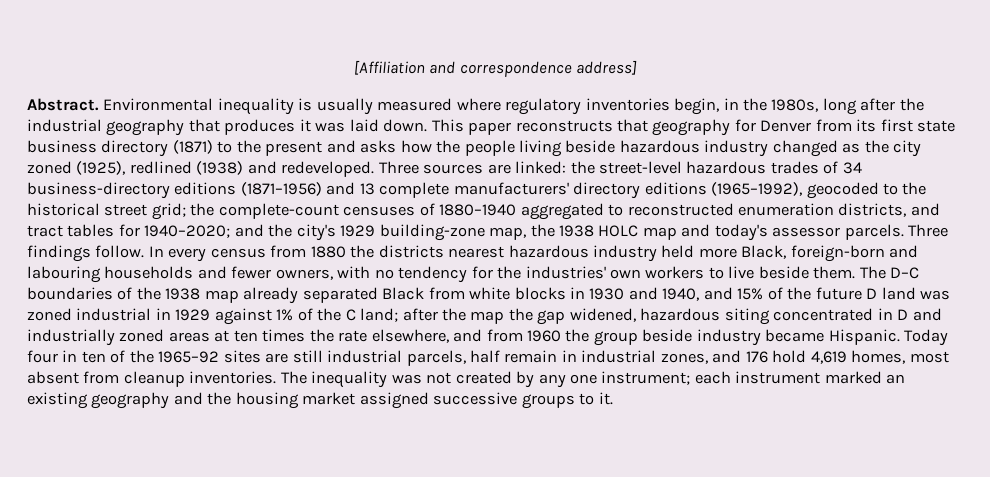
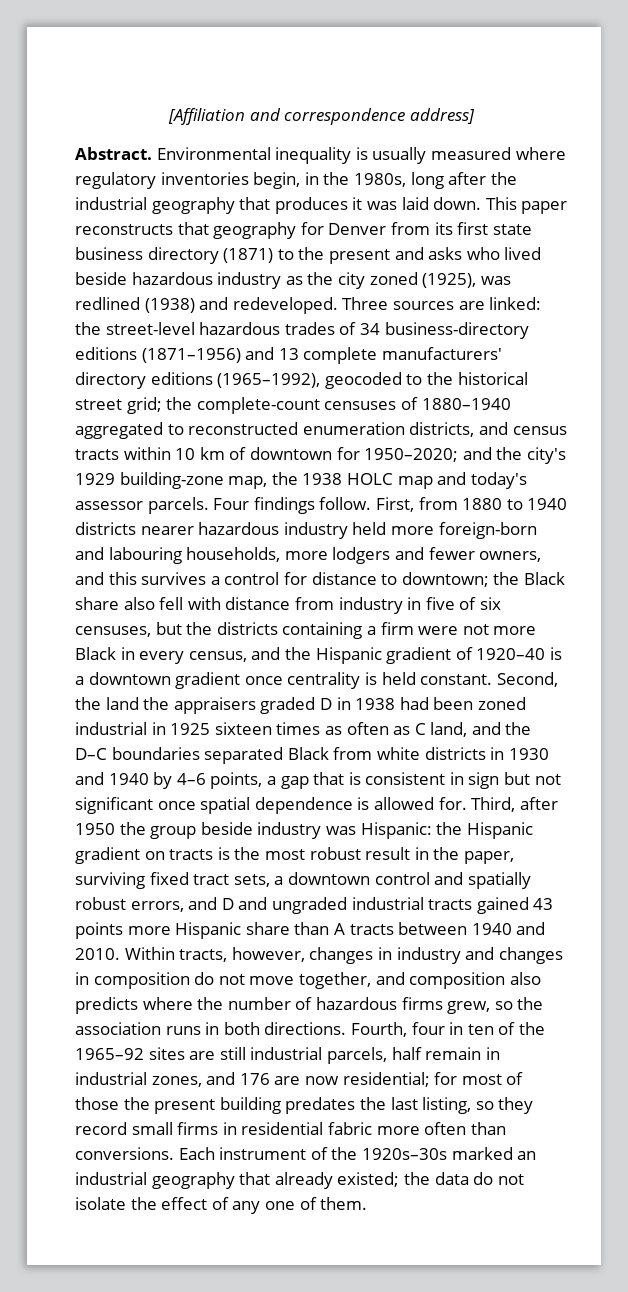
- This paper reconstructs that geography for Denver from its first state business directory (1871) to the present and asks how the people living beside hazardous industry changed as the city zoned (1925), redlined (1938) and redeveloped.
+ This paper reconstructs that geography for Denver from its first state business directory (1871) to the present and asks who lived beside hazardous industry as the city zoned (1925), was redlined (1938) and redeveloped.
- Three sources are linked: the street-level hazardous trades of 34 business-directory editions (1871–1956) and 13 complete manufacturers' directory editions (1965–1992), geocoded to the historical street grid; the complete-count censuses of 1880–1940 aggregated to reconstructed enumeration districts, and tract tables for 1940–2020; and the city's 1929 building-zone map, the 1938 HOLC map and today's assessor parcels.
+ Three sources are linked: the street-level hazardous trades of 34 business-directory editions (1871–1956) and 13 complete manufacturers' directory editions (1965–1992), geocoded to the historical street grid; the complete-count censuses of 1880–1940 aggregated to reconstructed enumeration districts, and census tracts within 10 km of downtown for 1950–2020; and the city's 1929 building-zone map, the 1938 HOLC map and today's assessor parcels.
- Three findings follow.
+ Four findings follow.
- In every census from 1880 the districts nearest hazardous industry held more Black, foreign-born and labouring households and fewer owners, with no tendency for the industries' own workers to live beside them. The D–C boundaries of the 1938 map already separated Black from white blocks in 1930 and 1940, and 15% of the future D land was zoned industrial in 1929 against 1% of the C land; after the map the gap widened, hazardous siting concentrated in D and industrially zoned areas at ten times the rate elsewhere, and from 1960 the group beside industry became Hispanic. Today four in ten of the 1965–92 sites are still industrial parcels, half remain in industrial zones, and 176 hold 4,619 homes, most absent from cleanup inventories. The inequality was not created by any one instrument; each instrument marked an existing geography and the housing market assigned successive groups to it.
+ First, from 1880 to 1940 districts nearer hazardous industry held more foreign-born and labouring households, more lodgers and fewer owners, and this survives a control for distance to downtown; the Black share also fell with distance from industry in five of six censuses, but the districts containing a firm were not more Black in every census, and the Hispanic gradient of 1920–40 is a downtown gradient once centrality is held constant. Second, the land the appraisers graded D in 1938 had been zoned industrial in 1925 sixteen times as often as C land, and the D–C boundaries separated Black from white districts in 1930 and 1940 by 4–6 points, a gap that is consistent in sign but not significant once spatial dependence is allowed for. Third, after 1950 the group beside industry was Hispanic: the Hispanic gradient on tracts is the most robust result in the paper, surviving fixed tract sets, a downtown control and spatially robust errors, and D and ungraded industrial tracts gained 43 points more Hispanic share than A tracts between 1940 and 2010. Within tracts, however, changes in industry and changes in composition do not move together, and composition also predicts where the number of hazardous firms grew, so the association runs in both directions. Fourth, four in ten of the 1965–92 sites are still industrial parcels, half remain in industrial zones, and 176 are now residential; for most of those the present building predates the last listing, so they record small firms in residential fabric more often than conversions. Each instrument of the 1920s–30s marked an industrial geography that already existed; the data do not isolate the effect of any one of them.

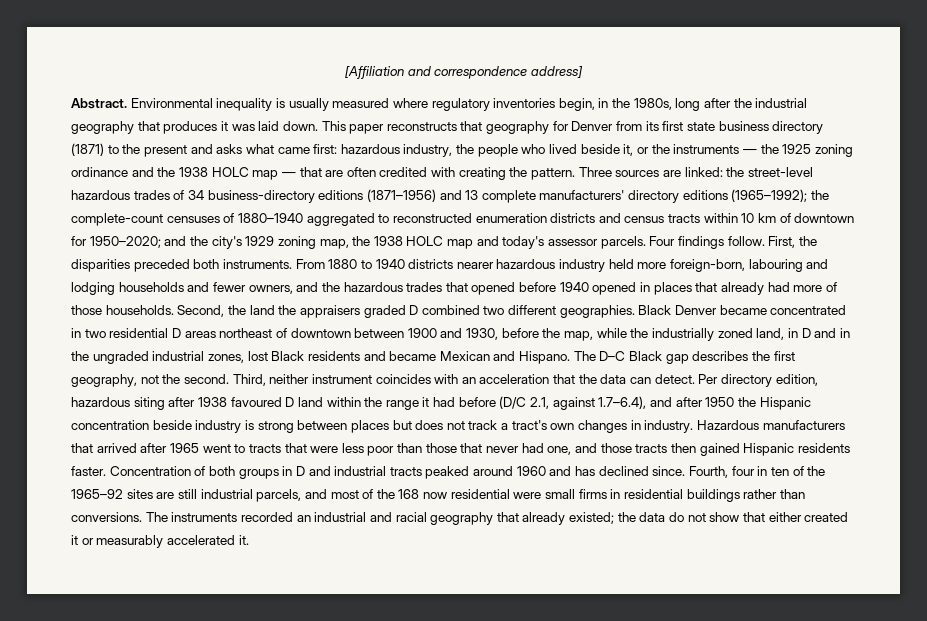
- This paper reconstructs that geography for Denver from its first state business directory (1871) to the present and asks who lived beside hazardous industry as the city zoned (1925), was redlined (1938) and redeveloped.
+ This paper reconstructs that geography for Denver from its first state business directory (1871) to the present and asks what came first: hazardous industry, the people who lived beside it, or the instruments — the 1925 zoning ordinance and the 1938 HOLC map — that are often credited with creating the pattern.
- Three sources are linked: the street-level hazardous trades of 34 business-directory editions (1871–1956) and 13 complete manufacturers' directory editions (1965–1992), geocoded to the historical street grid; the complete-count censuses of 1880–1940 aggregated to reconstructed enumeration districts, and census tracts within 10 km of downtown for 1950–2020; and the city's 1929 building-zone map, the 1938 HOLC map and today's assessor parcels.
+ Three sources are linked: the street-level hazardous trades of 34 business-directory editions (1871–1956) and 13 complete manufacturers' directory editions (1965–1992); the complete-count censuses of 1880–1940 aggregated to reconstructed enumeration districts and census tracts within 10 km of downtown for 1950–2020; and the city's 1929 zoning map, the 1938 HOLC map and today's assessor parcels.
- First, from 1880 to 1940 districts nearer hazardous industry held more foreign-born and labouring households, more lodgers and fewer owners, and this survives a control for distance to downtown; the Black share also fell with distance from industry in five of six censuses, but the districts containing a firm were not more Black in every census, and the Hispanic gradient of 1920–40 is a downtown gradient once centrality is held constant.
+ First, the disparities preceded both instruments. From 1880 to 1940 districts nearer hazardous industry held more foreign-born, labouring and lodging households and fewer owners, and the hazardous trades that opened before 1940 opened in places that already had more of those households.
- Second, the land the appraisers graded D in 1938 had been zoned industrial in 1925 sixteen times as often as C land, and the D–C boundaries separated Black from white districts in 1930 and 1940 by 4–6 points, a gap that is consistent in sign but not significant once spatial dependence is allowed for. Third, after 1950 the group beside industry was Hispanic: the Hispanic gradient on tracts is the most robust result in the paper, surviving fixed tract sets, a downtown control and spatially robust errors, and D and ungraded industrial tracts gained 43 points more Hispanic share than A tracts between 1940 and 2010. Within tracts, however, changes in industry and changes in composition do not move together, and composition also predicts where the number of hazardous firms grew, so the association runs in both directions.
+ Second, the land the appraisers graded D combined two different geographies. Black Denver became concentrated in two residential D areas northeast of downtown between 1900 and 1930, before the map, while the industrially zoned land, in D and in the ungraded industrial zones, lost Black residents and became Mexican and Hispano. The D–C Black gap describes the first geography, not the second. Third, neither instrument coincides with an acceleration that the data can detect. Per directory edition, hazardous siting after 1938 favoured D land within the range it had before (D/C 2.1, against 1.7–6.4), and after 1950 the Hispanic concentration beside industry is strong between places but does not track a tract's own changes in industry. Hazardous manufacturers that arrived after 1965 went to tracts that were less poor than those that never had one, and those tracts then gained Hispanic residents faster. Concentration of both groups in D and industrial tracts peaked around 1960 and has declined since.
- Fourth, four in ten of the 1965–92 sites are still industrial parcels, half remain in industrial zones, and 176 are now residential; for most of those the present building predates the last listing, so they record small firms in residential fabric more often than conversions. Each instrument of the 1920s–30s marked an industrial geography that already existed; the data do not isolate the effect of any one of them.
+ Fourth, four in ten of the 1965–92 sites are still industrial parcels, and most of the 168 now residential were small firms in residential buildings rather than conversions. The instruments recorded an industrial and racial geography that already existed; the data do not show that either created it or measurably accelerated it.

